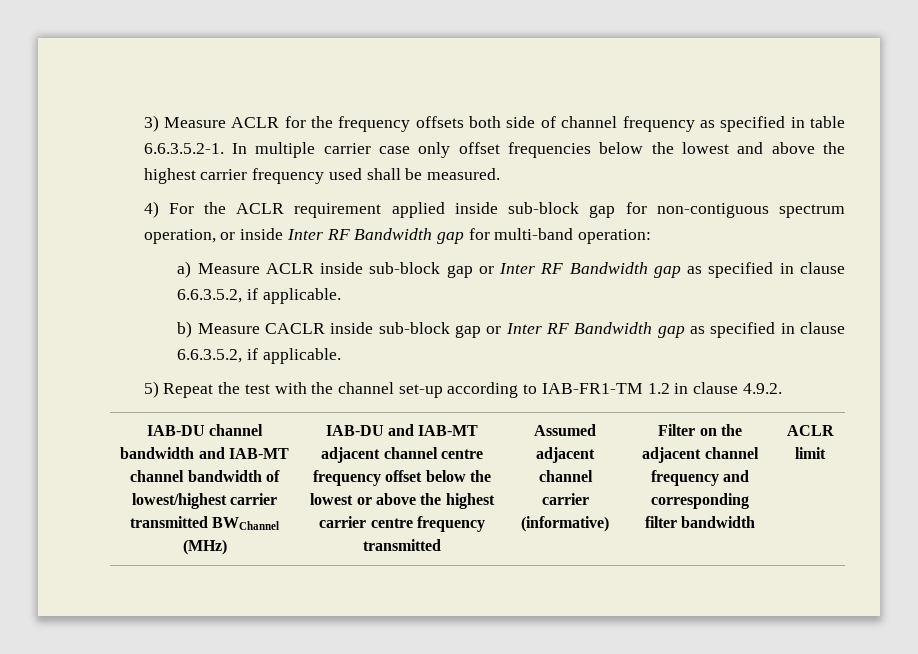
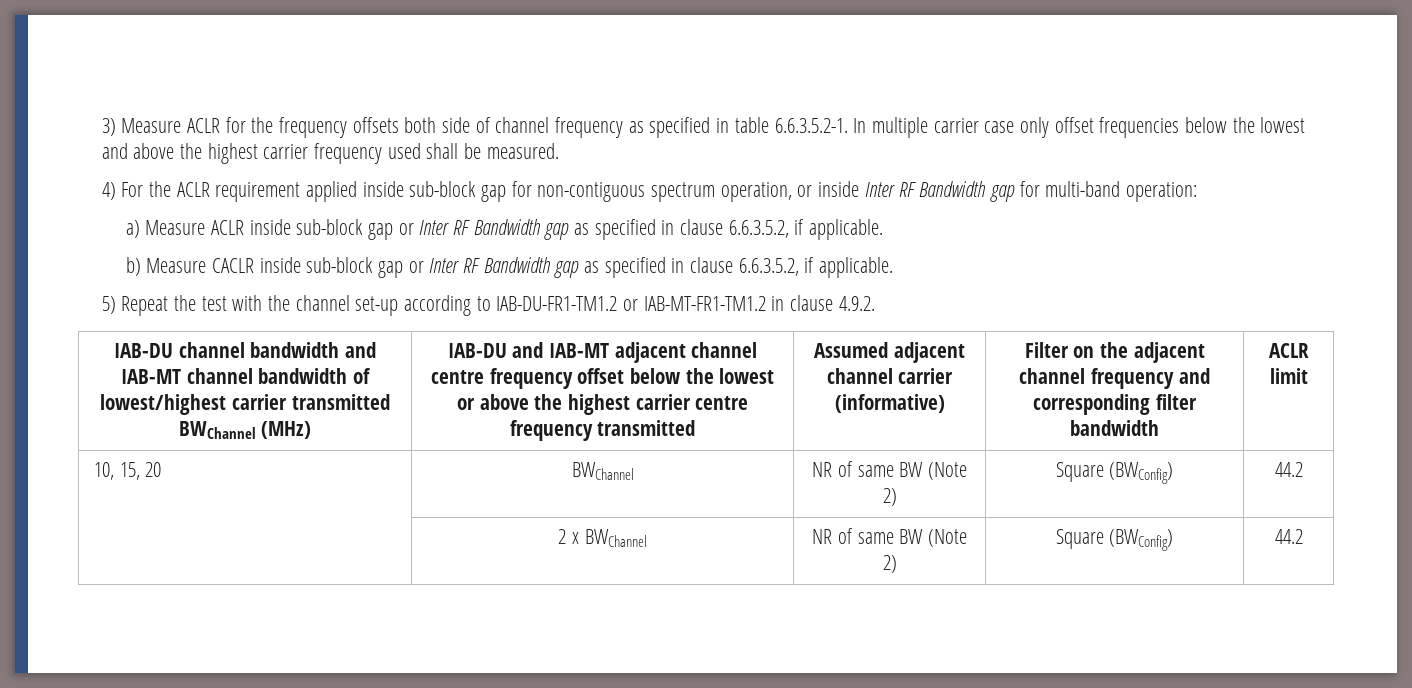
- 5) Repeat the test with the channel set-up according to IAB-FR1-TM 1.2 in clause 4.9.2.
+ 5) Repeat the test with the channel set-up according to IAB-DU-FR1-TM1.2 or IAB-MT-FR1-TM1.2 in clause 4.9.2.
+ 10, 15, 20 | BWChannel | NR of same BW (Note 2) | Square (BWConfig) | 44.2
+ | 2 x BWChannel | NR of same BW (Note 2) | Square (BWConfig) | 44.2

